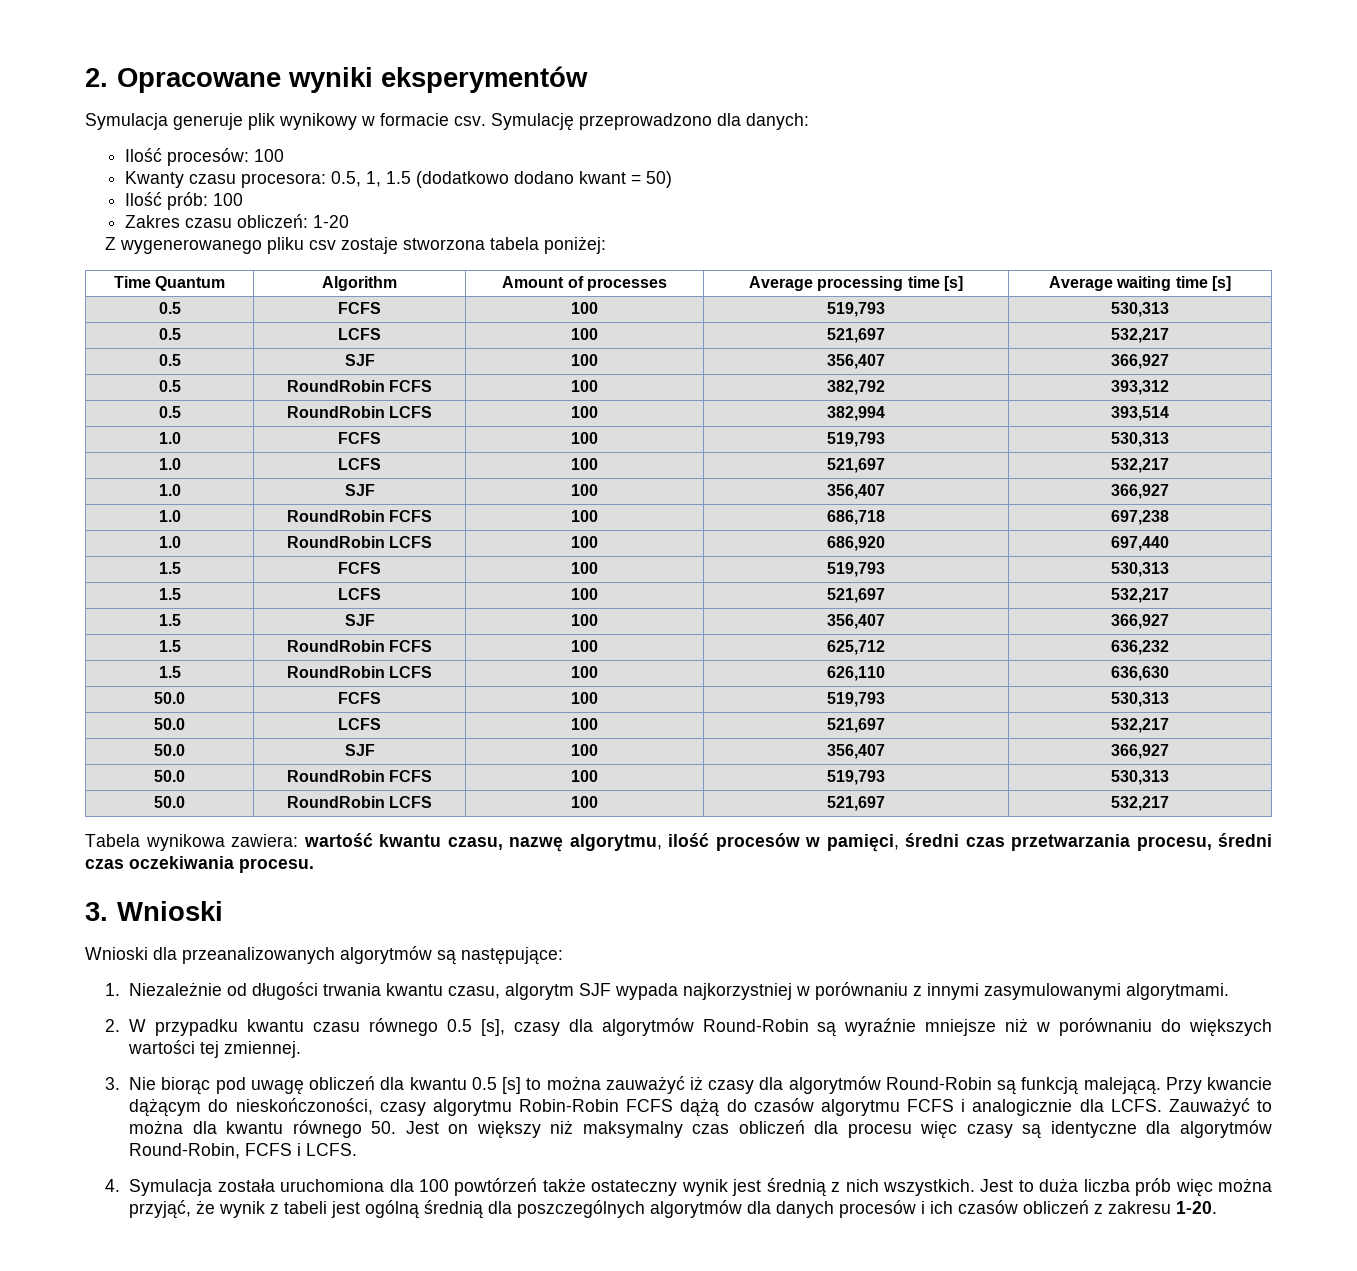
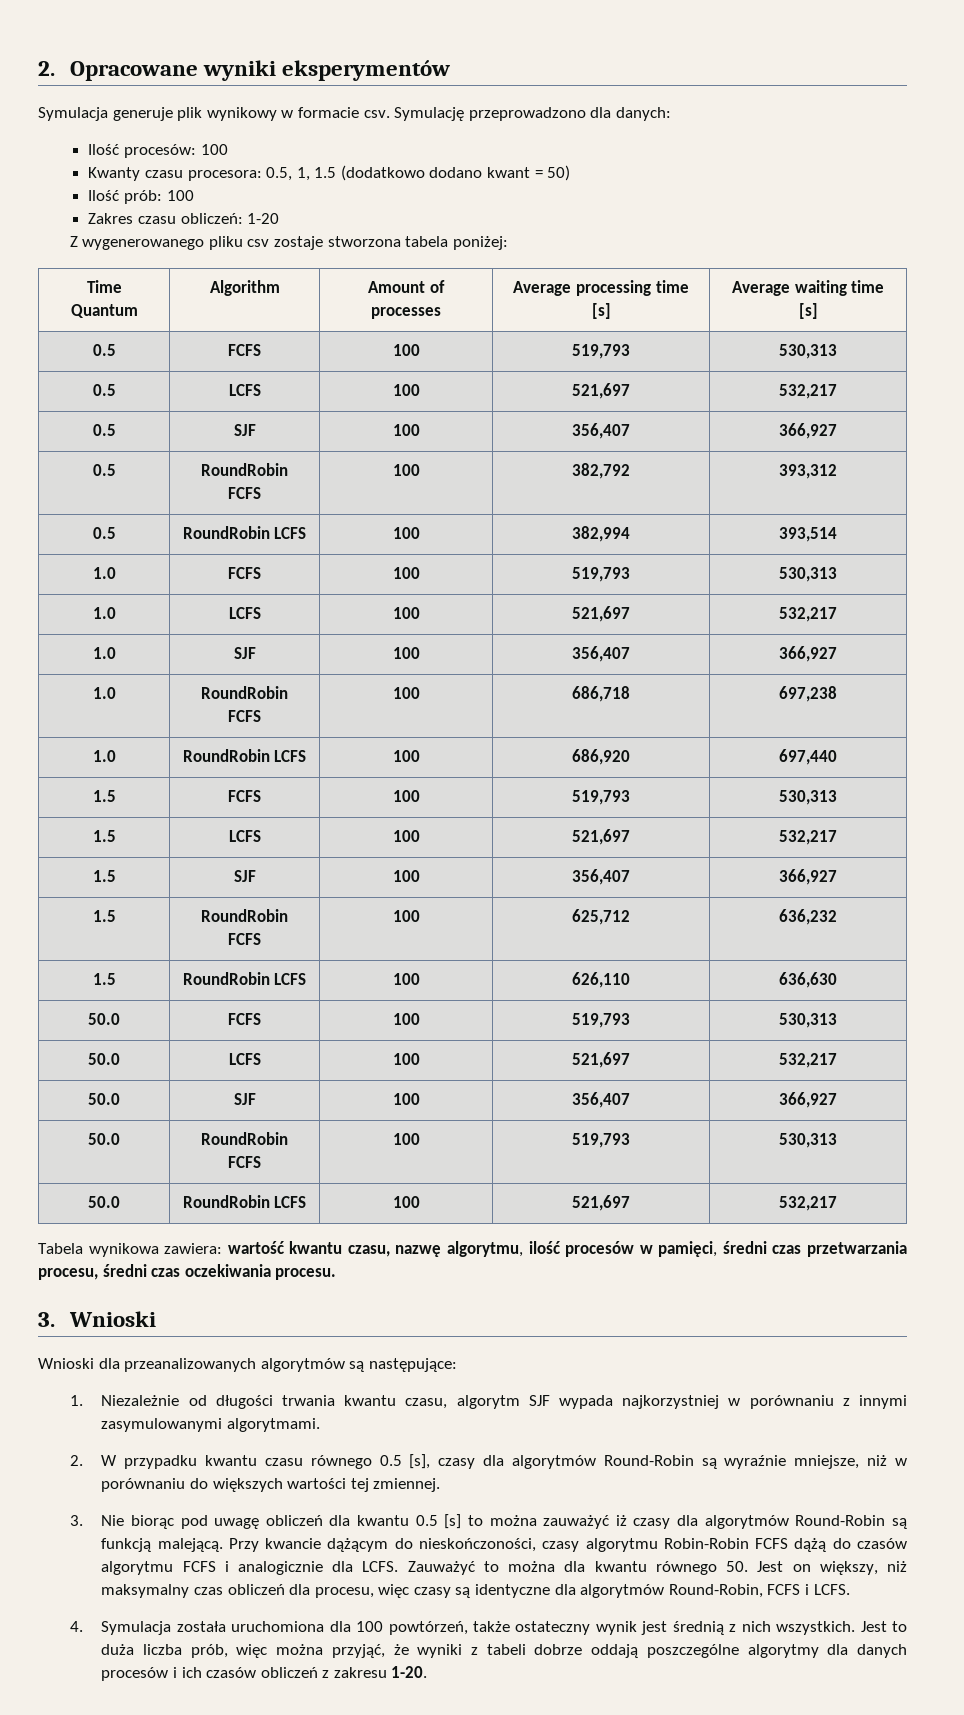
- 2. W przypadku kwantu czasu równego 0.5 [s], czasy dla algorytmów Round-Robin są wyraźnie mniejsze niż w porównaniu do większych wartości tej zmiennej.
+ 2. W przypadku kwantu czasu równego 0.5 [s], czasy dla algorytmów Round-Robin są wyraźnie mniejsze, niż w porównaniu do większych wartości tej zmiennej.
- Zauważyć to można dla kwantu równego 50. Jest on większy niż maksymalny czas obliczeń dla procesu więc czasy są identyczne dla algorytmów Round-Robin, FCFS i LCFS.
+ Zauważyć to można dla kwantu równego 50. Jest on większy, niż maksymalny czas obliczeń dla procesu, więc czasy są identyczne dla algorytmów Round-Robin, FCFS i LCFS.
- 4. Symulacja została uruchomiona dla 100 powtórzeń także ostateczny wynik jest średnią z nich wszystkich.
+ 4. Symulacja została uruchomiona dla 100 powtórzeń, także ostateczny wynik jest średnią z nich wszystkich.
- Jest to duża liczba prób więc można przyjąć, że wynik z tabeli jest ogólną średnią dla poszczególnych algorytmów dla danych procesów i ich czasów obliczeń z zakresu 1-20.
+ Jest to duża liczba prób, więc można przyjąć, że wyniki z tabeli dobrze oddają poszczególne algorytmy dla danych procesów i ich czasów obliczeń z zakresu 1-20.

